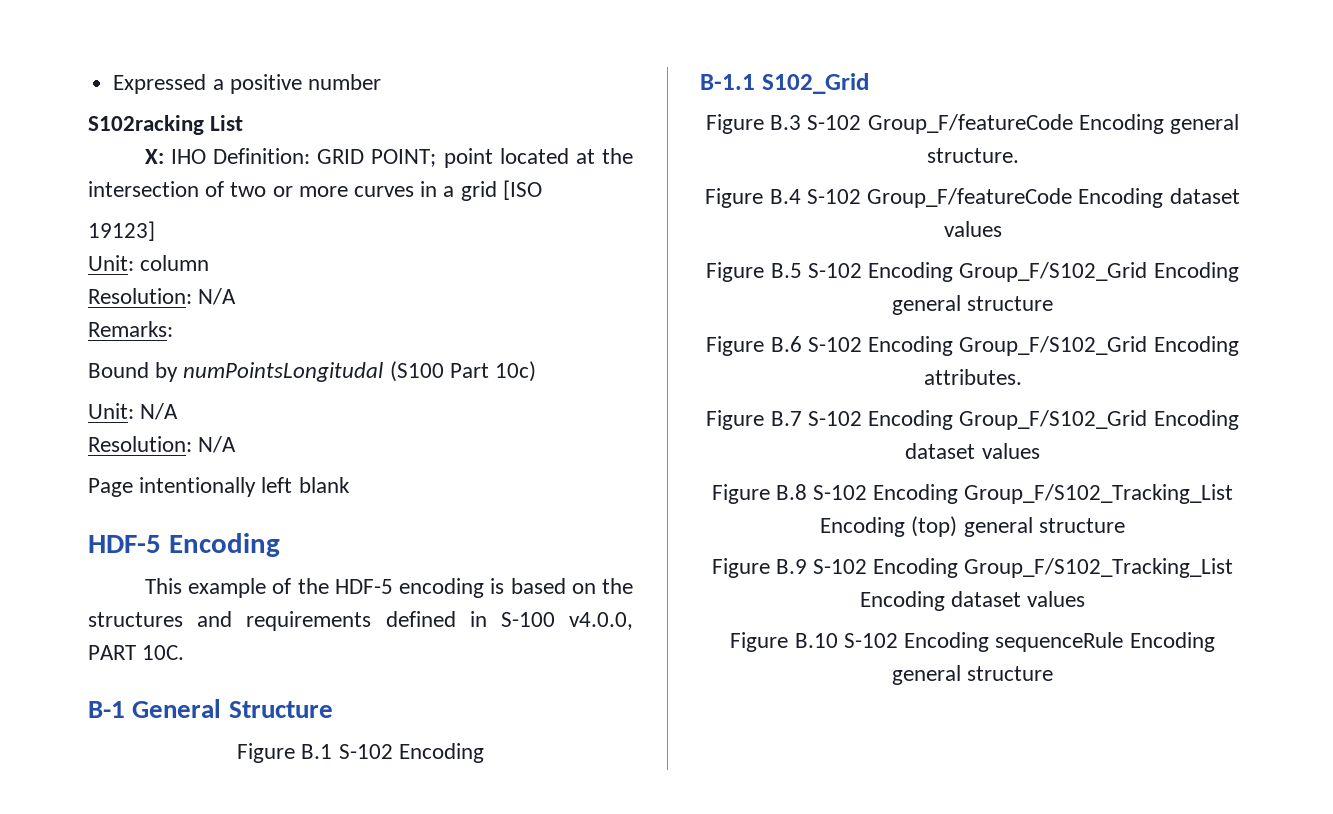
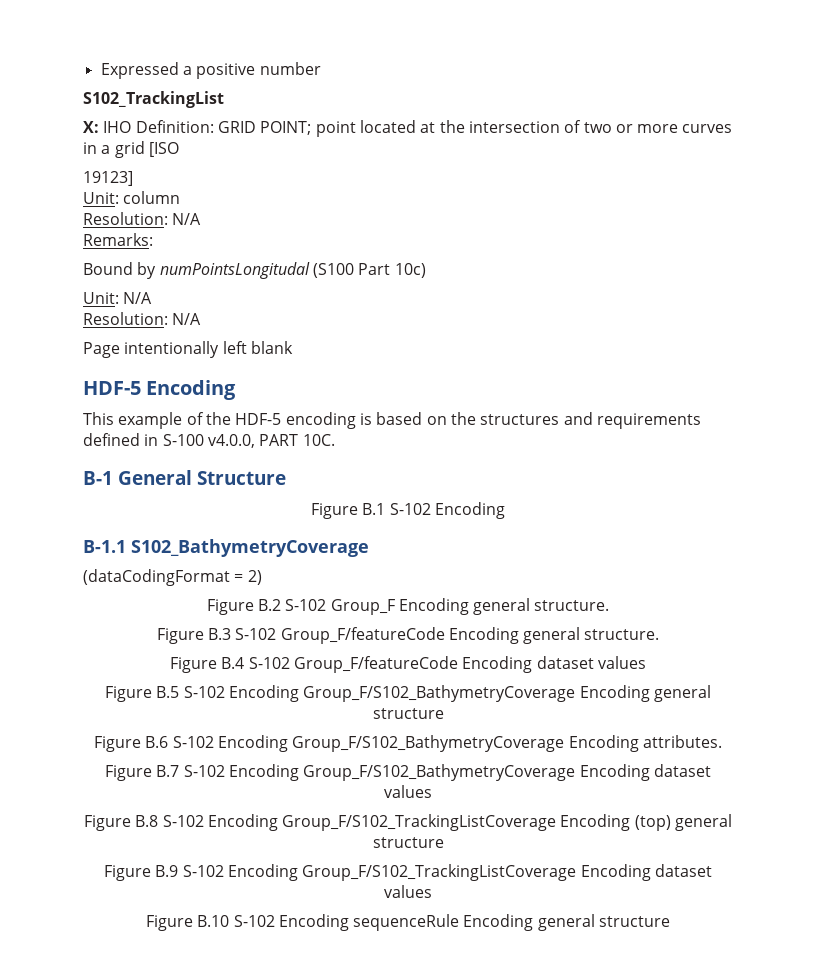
- S102racking List
+ S102_TrackingList
- B-1.1 S102_Grid
+ B-1.1 S102_BathymetryCoverage
+ (dataCodingFormat = 2)
+ Figure B.2 S-102 Group_F Encoding general structure.
- Figure B.5 S-102 Encoding Group_F/S102_Grid Encoding general structure
+ Figure B.5 S-102 Encoding Group_F/S102_BathymetryCoverage Encoding general structure
- Figure B.6 S-102 Encoding Group_F/S102_Grid Encoding attributes.
+ Figure B.6 S-102 Encoding Group_F/S102_BathymetryCoverage Encoding attributes.
- Figure B.7 S-102 Encoding Group_F/S102_Grid Encoding dataset values
+ Figure B.7 S-102 Encoding Group_F/S102_BathymetryCoverage Encoding dataset values
- Figure B.8 S-102 Encoding Group_F/S102_Tracking_List Encoding (top) general structure
+ Figure B.8 S-102 Encoding Group_F/S102_TrackingListCoverage Encoding (top) general structure
- Figure B.9 S-102 Encoding Group_F/S102_Tracking_List Encoding dataset values
+ Figure B.9 S-102 Encoding Group_F/S102_TrackingListCoverage Encoding dataset values

